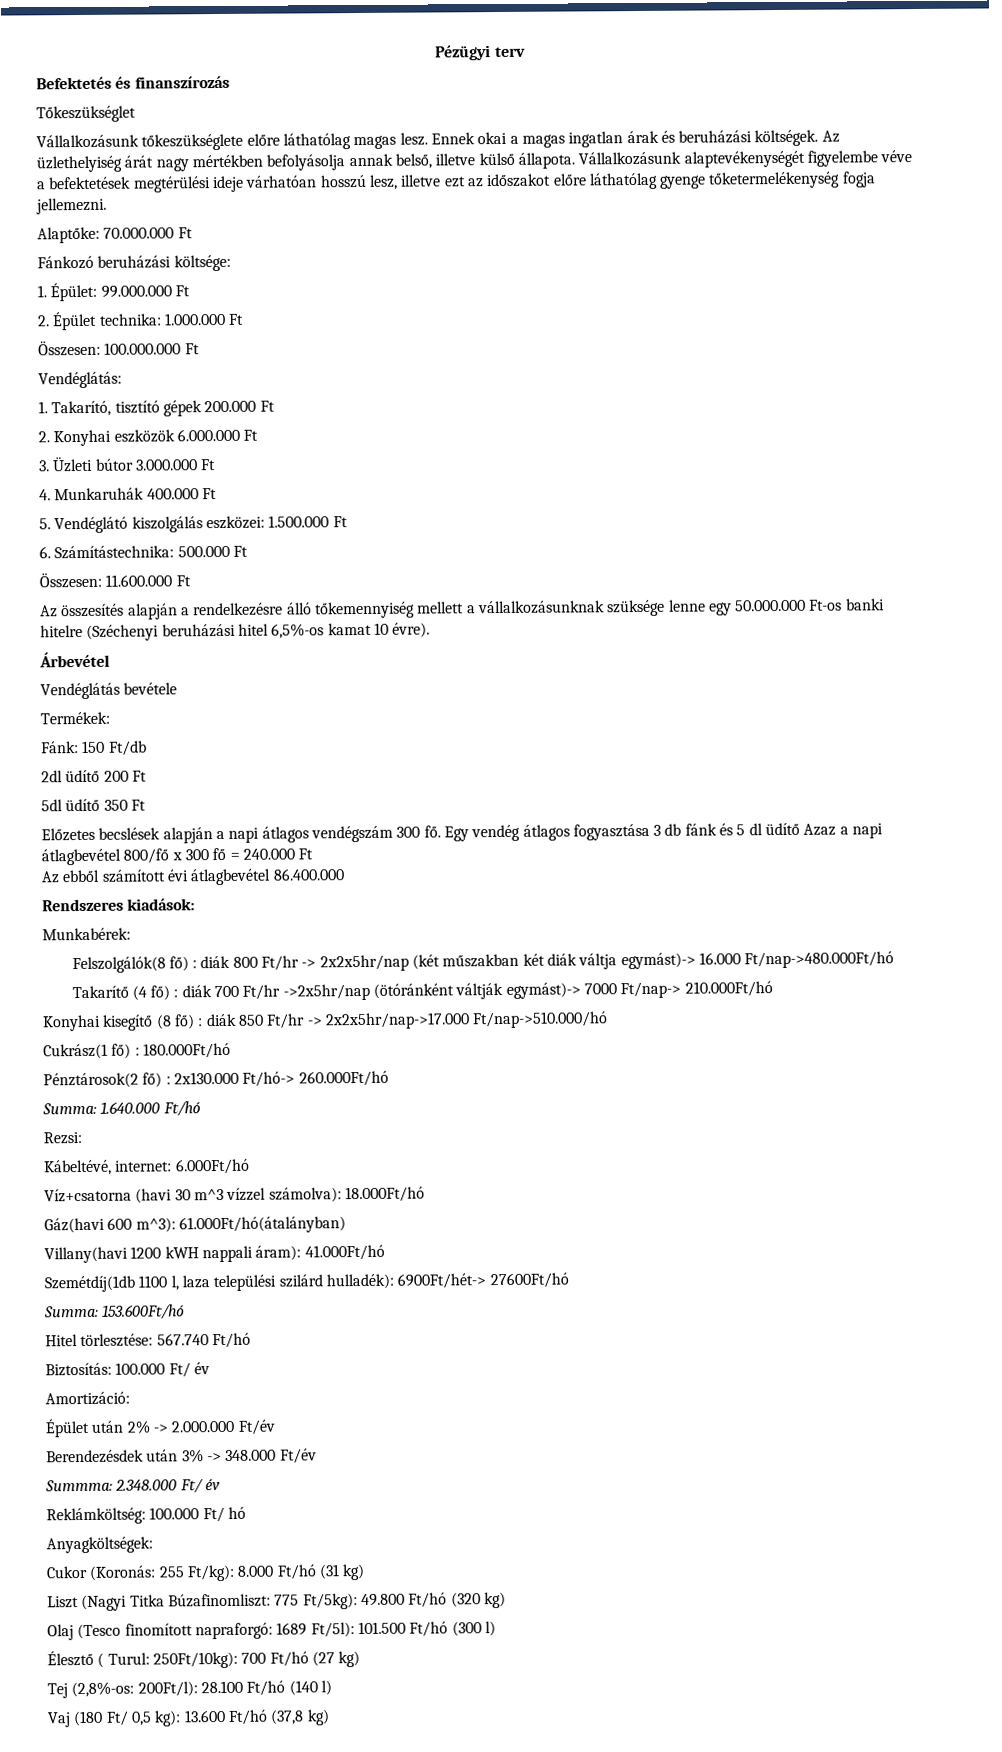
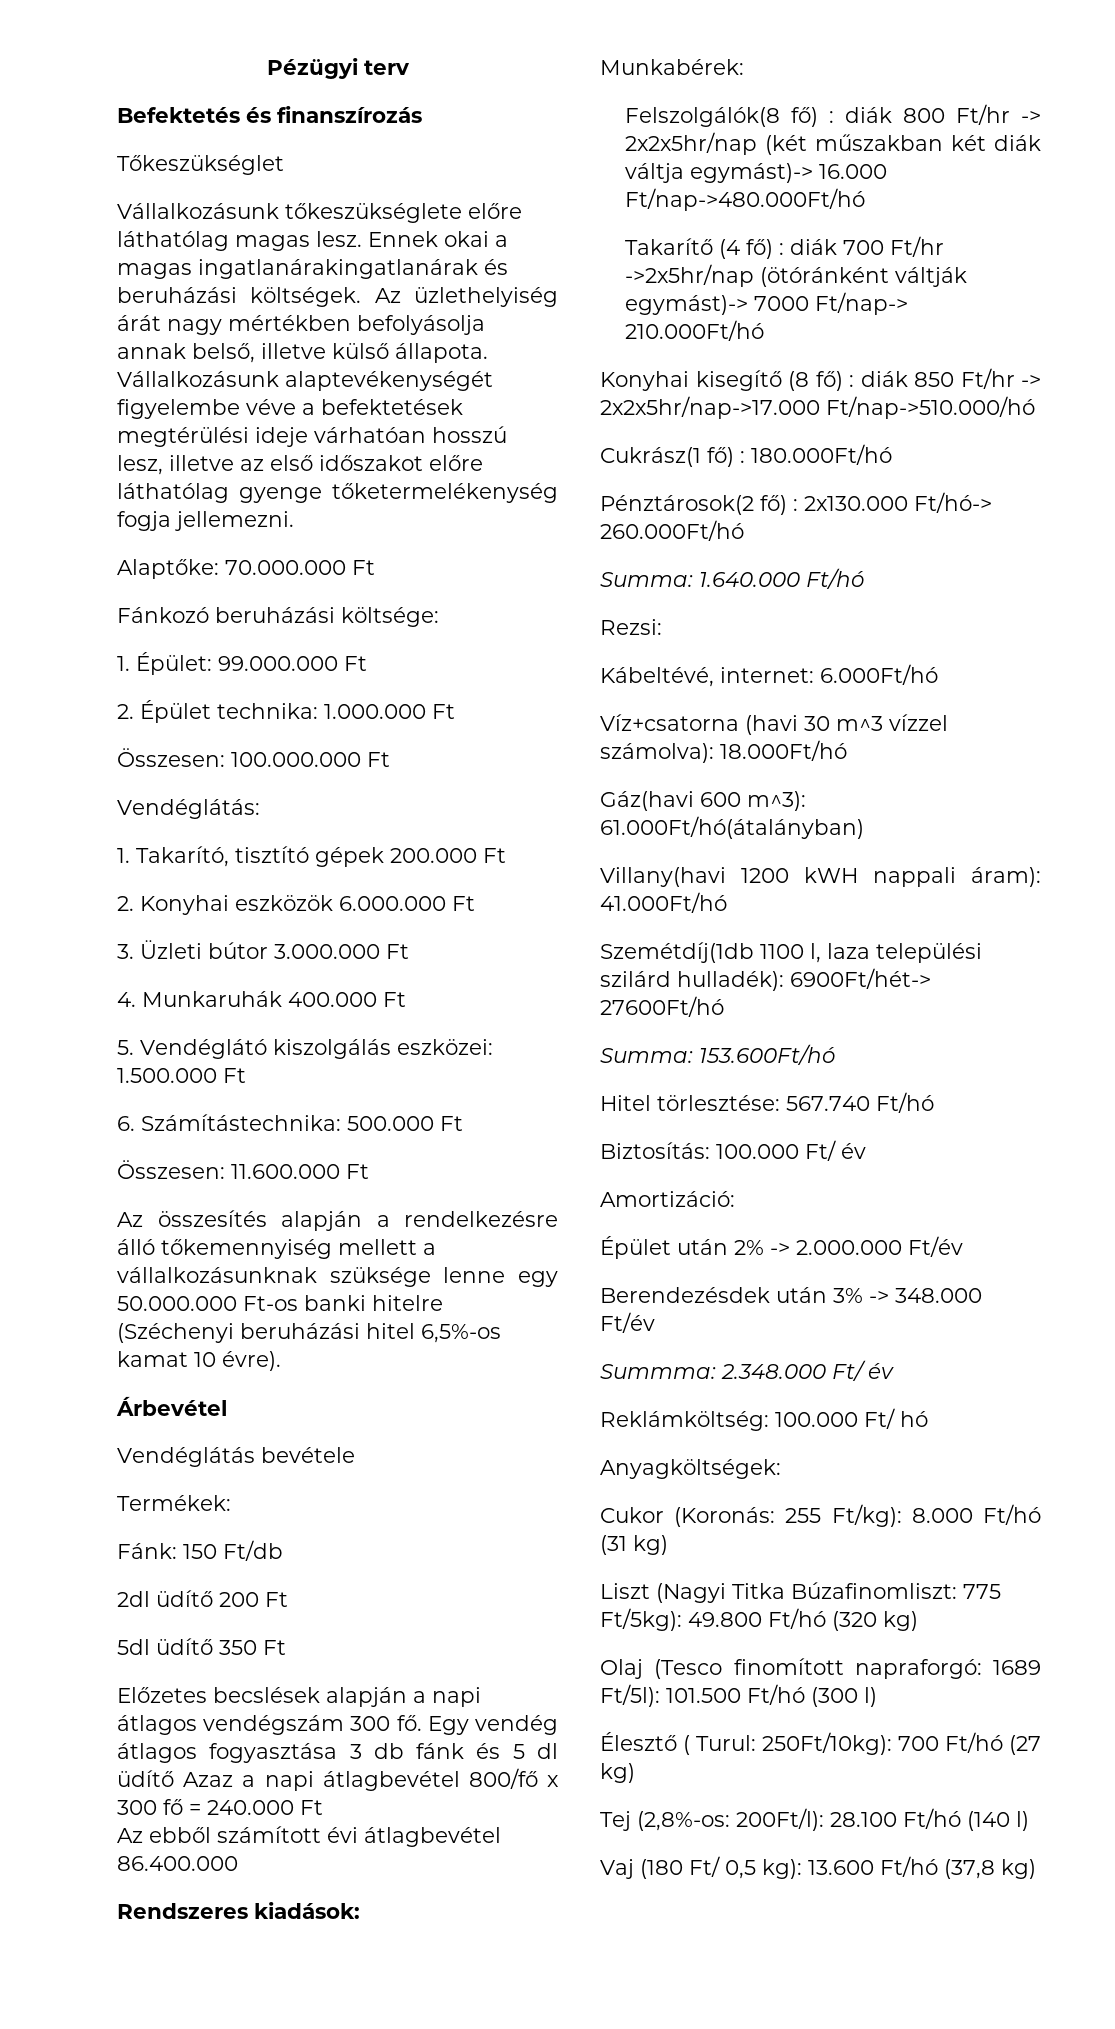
- Ennek okai a magas ingatlan árak és beruházási költségek.
+ Ennek okai a magas ingatlanárakingatlanárak és beruházási költségek.
- Vállalkozásunk alaptevékenységét figyelembe véve a befektetések megtérülési ideje várhatóan hosszú lesz, illetve ezt az időszakot előre láthatólag gyenge tőketermelékenység fogja jellemezni.
+ Vállalkozásunk alaptevékenységét figyelembe véve a befektetések megtérülési ideje várhatóan hosszú lesz, illetve az első időszakot előre láthatólag gyenge tőketermelékenység fogja jellemezni.

